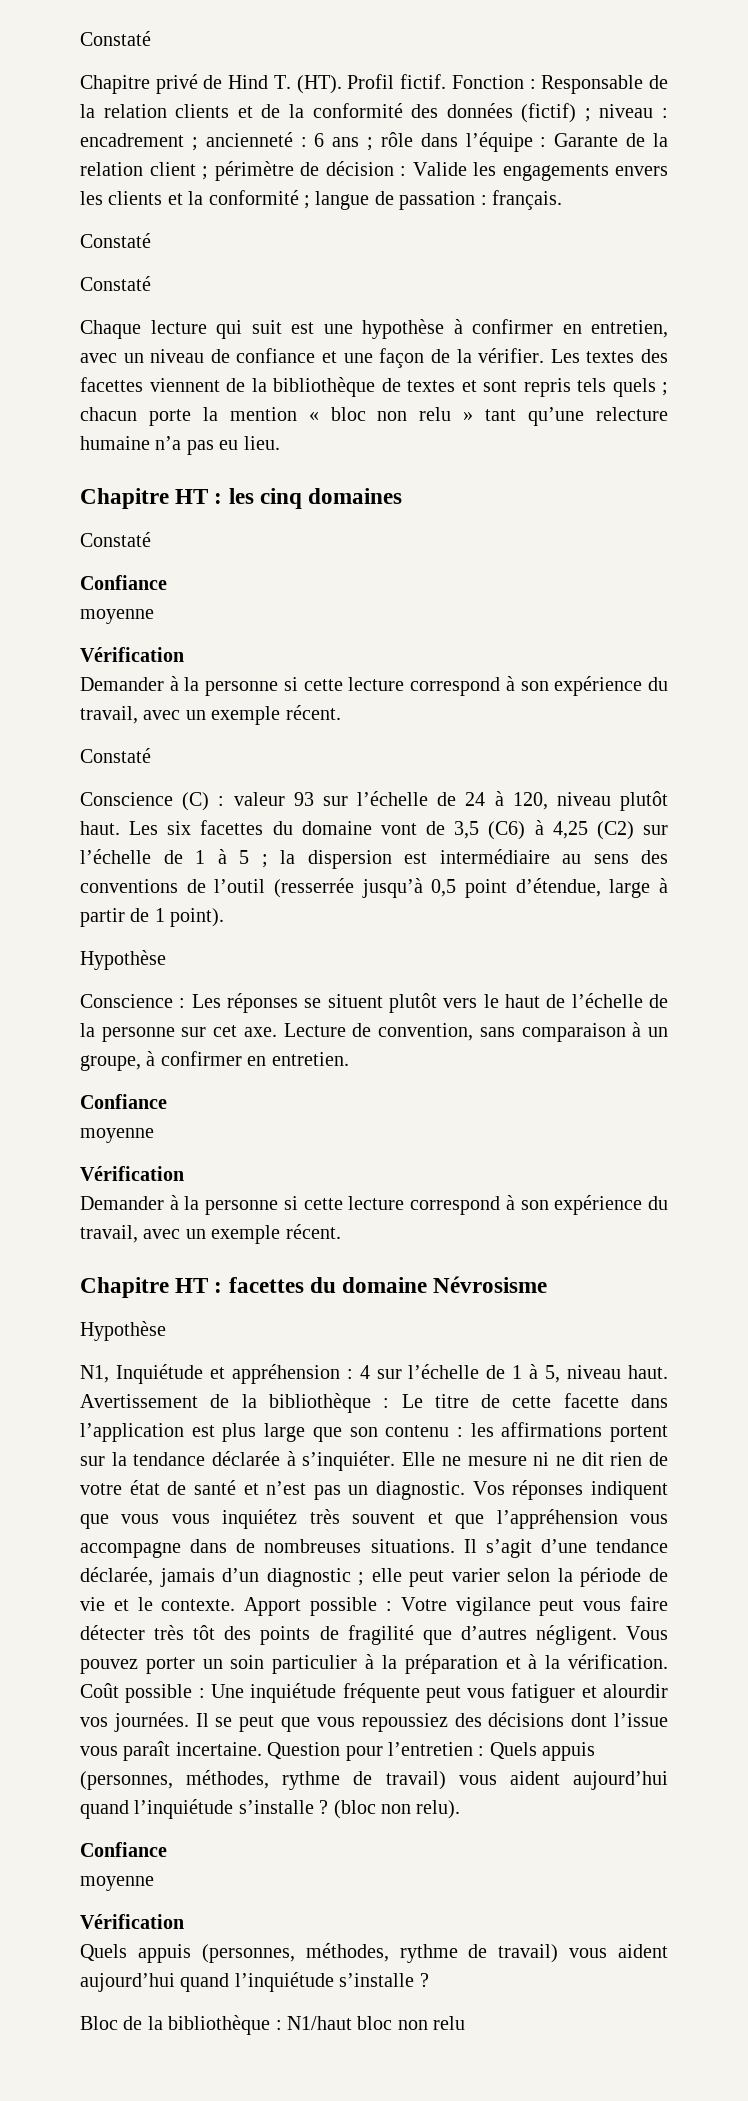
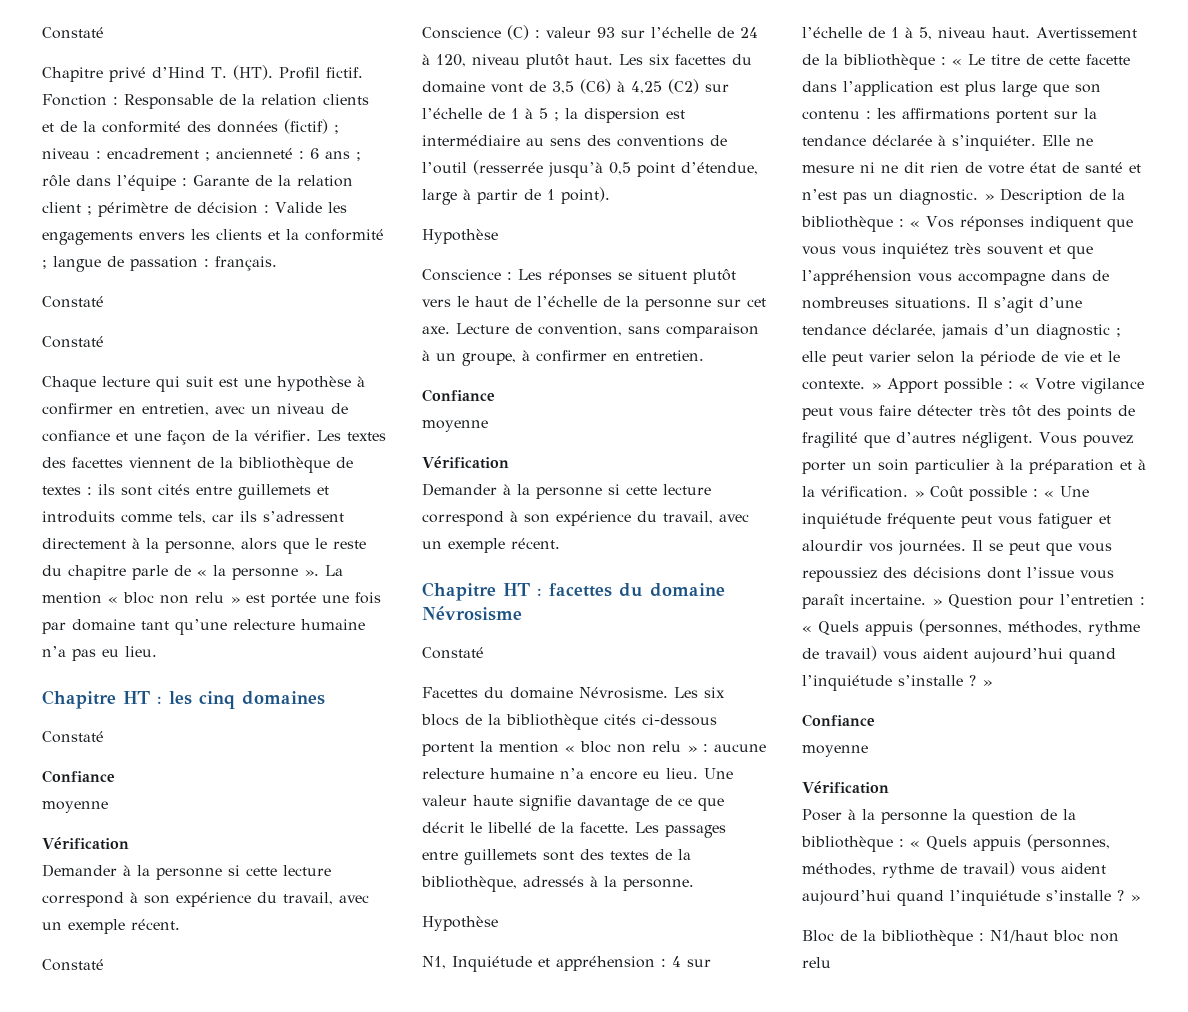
- Chapitre privé de Hind T. (HT). Profil fictif.
+ Chapitre privé d’Hind T. (HT). Profil fictif.
- Les textes des facettes viennent de la bibliothèque de textes et sont repris tels quels ; chacun porte la mention « bloc non relu » tant qu’une relecture humaine n’a pas eu lieu.
+ Les textes des facettes viennent de la bibliothèque de textes : ils sont cités entre guillemets et introduits comme tels, car ils s’adressent directement à la personne, alors que le reste du chapitre parle de « la personne ». La mention « bloc non relu » est portée une fois par domaine tant qu’une relecture humaine n’a pas eu lieu.
  Chapitre HT : facettes du domaine Névrosisme
+ Constaté
+ Facettes du domaine Névrosisme. Les six blocs de la bibliothèque cités ci-dessous portent la mention « bloc non relu » : aucune relecture humaine n’a encore eu lieu. Une valeur haute signifie davantage de ce que décrit le libellé de la facette. Les passages entre guillemets sont des textes de la bibliothèque, adressés à la personne.
- Avertissement de la bibliothèque : Le titre de cette facette dans l’application est plus large que son contenu : les affirmations portent sur la tendance déclarée à s’inquiéter.
+ Avertissement de la bibliothèque : « Le titre de cette facette dans l’application est plus large que son contenu : les affirmations portent sur la tendance déclarée à s’inquiéter.
- Elle ne mesure ni ne dit rien de votre état de santé et n’est pas un diagnostic. Vos réponses indiquent que vous vous inquiétez très souvent et que l’appréhension vous accompagne dans de nombreuses situations.
+ Elle ne mesure ni ne dit rien de votre état de santé et n’est pas un diagnostic. » Description de la bibliothèque : « Vos réponses indiquent que vous vous inquiétez très souvent et que l’appréhension vous accompagne dans de nombreuses situations.
- Il s’agit d’une tendance déclarée, jamais d’un diagnostic ; elle peut varier selon la période de vie et le contexte. Apport possible : Votre vigilance peut vous faire détecter très tôt des points de fragilité que d’autres négligent.
+ Il s’agit d’une tendance déclarée, jamais d’un diagnostic ; elle peut varier selon la période de vie et le contexte. » Apport possible : « Votre vigilance peut vous faire détecter très tôt des points de fragilité que d’autres négligent.
- Vous pouvez porter un soin particulier à la préparation et à la vérification. Coût possible : Une inquiétude fréquente peut vous fatiguer et alourdir vos journées.
+ Vous pouvez porter un soin particulier à la préparation et à la vérification. » Coût possible : « Une inquiétude fréquente peut vous fatiguer et alourdir vos journées.
- Il se peut que vous repoussiez des décisions dont l’issue vous paraît incertaine. Question pour l’entretien : Quels appuis (personnes, méthodes, rythme de travail) vous aident aujourd’hui quand l’inquiétude s’installe ? (bloc non relu).
+ Il se peut que vous repoussiez des décisions dont l’issue vous paraît incertaine. » Question pour l’entretien : « Quels appuis (personnes, méthodes, rythme de travail) vous aident aujourd’hui quand l’inquiétude s’installe ? »
  Confiance
  moyenne
  Vérification
- Quels appuis (personnes, méthodes, rythme de travail) vous aident aujourd’hui quand l’inquiétude s’installe ?
+ Poser à la personne la question de la bibliothèque : « Quels appuis (personnes, méthodes, rythme de travail) vous aident aujourd’hui quand l’inquiétude s’installe ? »

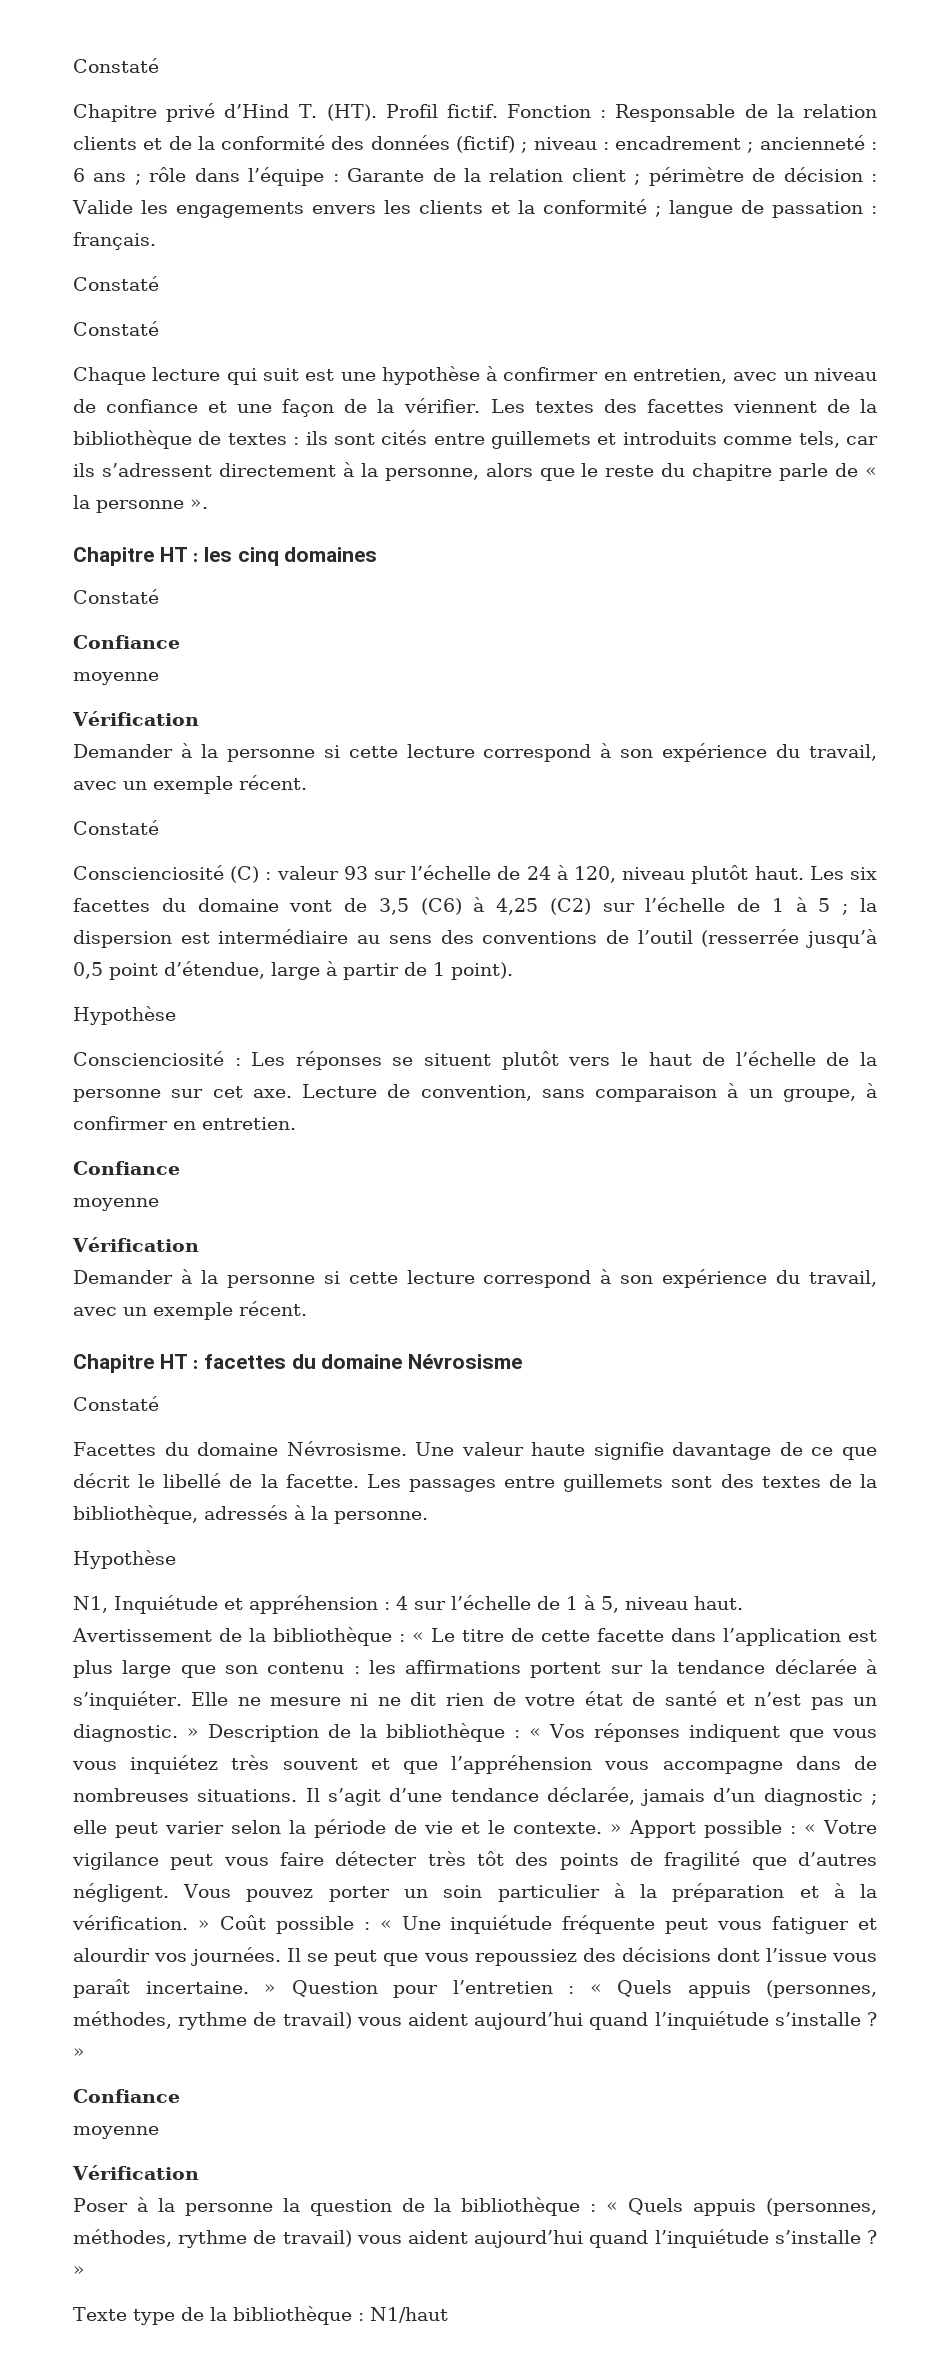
- La mention « bloc non relu » est portée une fois par domaine tant qu’une relecture humaine n’a pas eu lieu.
- Conscience (C) : valeur 93 sur l’échelle de 24 à 120, niveau plutôt haut.
+ Conscienciosité (C) : valeur 93 sur l’échelle de 24 à 120, niveau plutôt haut.
- Conscience : Les réponses se situent plutôt vers le haut de l’échelle de la personne sur cet axe.
+ Conscienciosité : Les réponses se situent plutôt vers le haut de l’échelle de la personne sur cet axe.
- Les six blocs de la bibliothèque cités ci-dessous portent la mention « bloc non relu » : aucune relecture humaine n’a encore eu lieu.
- Bloc de la bibliothèque : N1/haut bloc non relu
+ Texte type de la bibliothèque : N1/haut

